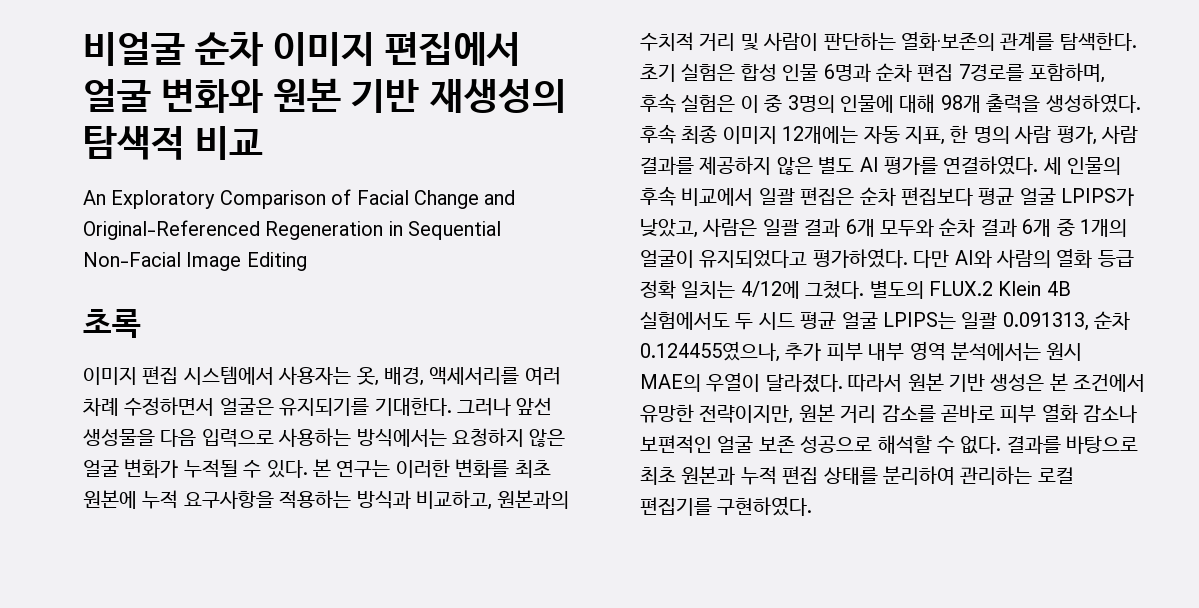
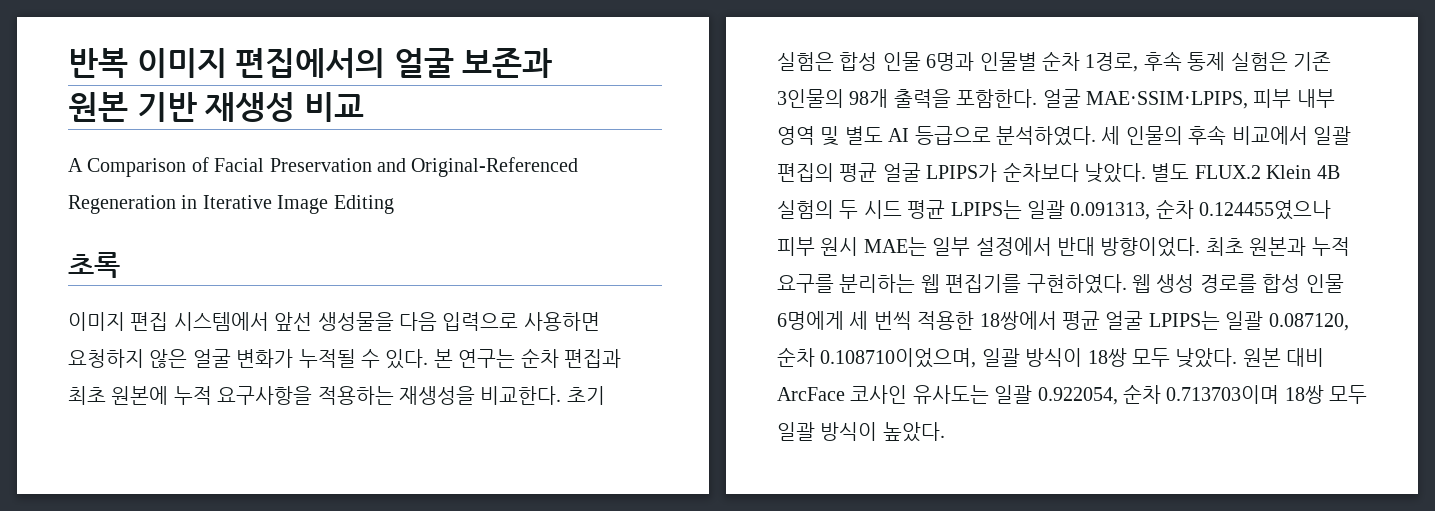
- 비얼굴 순차 이미지 편집에서 얼굴 변화와 원본 기반 재생성의 탐색적 비교
+ 반복 이미지 편집에서의 얼굴 보존과
+ 원본 기반 재생성 비교
- An Exploratory Comparison of Facial Change and Original-Referenced Regeneration in Sequential Non-Facial Image Editing
+ A Comparison of Facial Preservation and Original-Referenced Regeneration in Iterative Image Editing
- 이미지 편집 시스템에서 사용자는 옷, 배경, 액세서리를 여러 차례 수정하면서 얼굴은 유지되기를 기대한다. 그러나 앞선 생성물을 다음 입력으로 사용하는 방식에서는 요청하지 않은 얼굴 변화가 누적될 수 있다.
+ 이미지 편집 시스템에서 앞선 생성물을 다음 입력으로 사용하면 요청하지 않은 얼굴 변화가 누적될 수 있다.
- 본 연구는 이러한 변화를 최초 원본에 누적 요구사항을 적용하는 방식과 비교하고, 원본과의 수치적 거리 및 사람이 판단하는 열화·보존의 관계를 탐색한다.
+ 본 연구는 순차 편집과 최초 원본에 누적 요구사항을 적용하는 재생성을 비교한다.
- 초기 실험은 합성 인물 6명과 순차 편집 7경로를 포함하며, 후속 실험은 이 중 3명의 인물에 대해 98개 출력을 생성하였다. 후속 최종 이미지 12개에는 자동 지표, 한 명의 사람 평가, 사람 결과를 제공하지 않은 별도 AI 평가를 연결하였다.
+ 초기 실험은 합성 인물 6명과 인물별 순차 1경로, 후속 통제 실험은 기존 3인물의 98개 출력을 포함한다. 얼굴 MAE·SSIM·LPIPS, 피부 내부 영역 및 별도 AI 등급으로 분석하였다.
- 세 인물의 후속 비교에서 일괄 편집은 순차 편집보다 평균 얼굴 LPIPS가 낮았고, 사람은 일괄 결과 6개 모두와 순차 결과 6개 중 1개의 얼굴이 유지되었다고 평가하였다. 다만 AI와 사람의 열화 등급 정확 일치는 4/12에 그쳤다. 별도의 FLUX.2 Klein 4B 실험에서도 두 시드 평균 얼굴 LPIPS는 일괄 0.091313, 순차 0.124455였으나, 추가 피부 내부 영역 분석에서는 원시 MAE의 우열이 달라졌다. 따라서 원본 기반 생성은 본 조건에서 유망한 전략이지만, 원본 거리 감소를 곧바로 피부 열화 감소나 보편적인 얼굴 보존 성공으로 해석할 수 없다. 결과를 바탕으로 최초 원본과 누적 편집 상태를 분리하여 관리하는 로컬 편집기를 구현하였다.
+ 세 인물의 후속 비교에서 일괄 편집의 평균 얼굴 LPIPS가 순차보다 낮았다. 별도 FLUX.2 Klein 4B 실험의 두 시드 평균 LPIPS는 일괄 0.091313, 순차 0.124455였으나 피부 원시 MAE는 일부 설정에서 반대 방향이었다. 최초 원본과 누적 요구를 분리하는 웹 편집기를 구현하였다. 웹 생성 경로를 합성 인물 6명에게 세 번씩 적용한 18쌍에서 평균 얼굴 LPIPS는 일괄 0.087120, 순차 0.108710이었으며, 일괄 방식이 18쌍 모두 낮았다. 원본 대비 ArcFace 코사인 유사도는 일괄 0.922054, 순차 0.713703이며 18쌍 모두 일괄 방식이 높았다.

